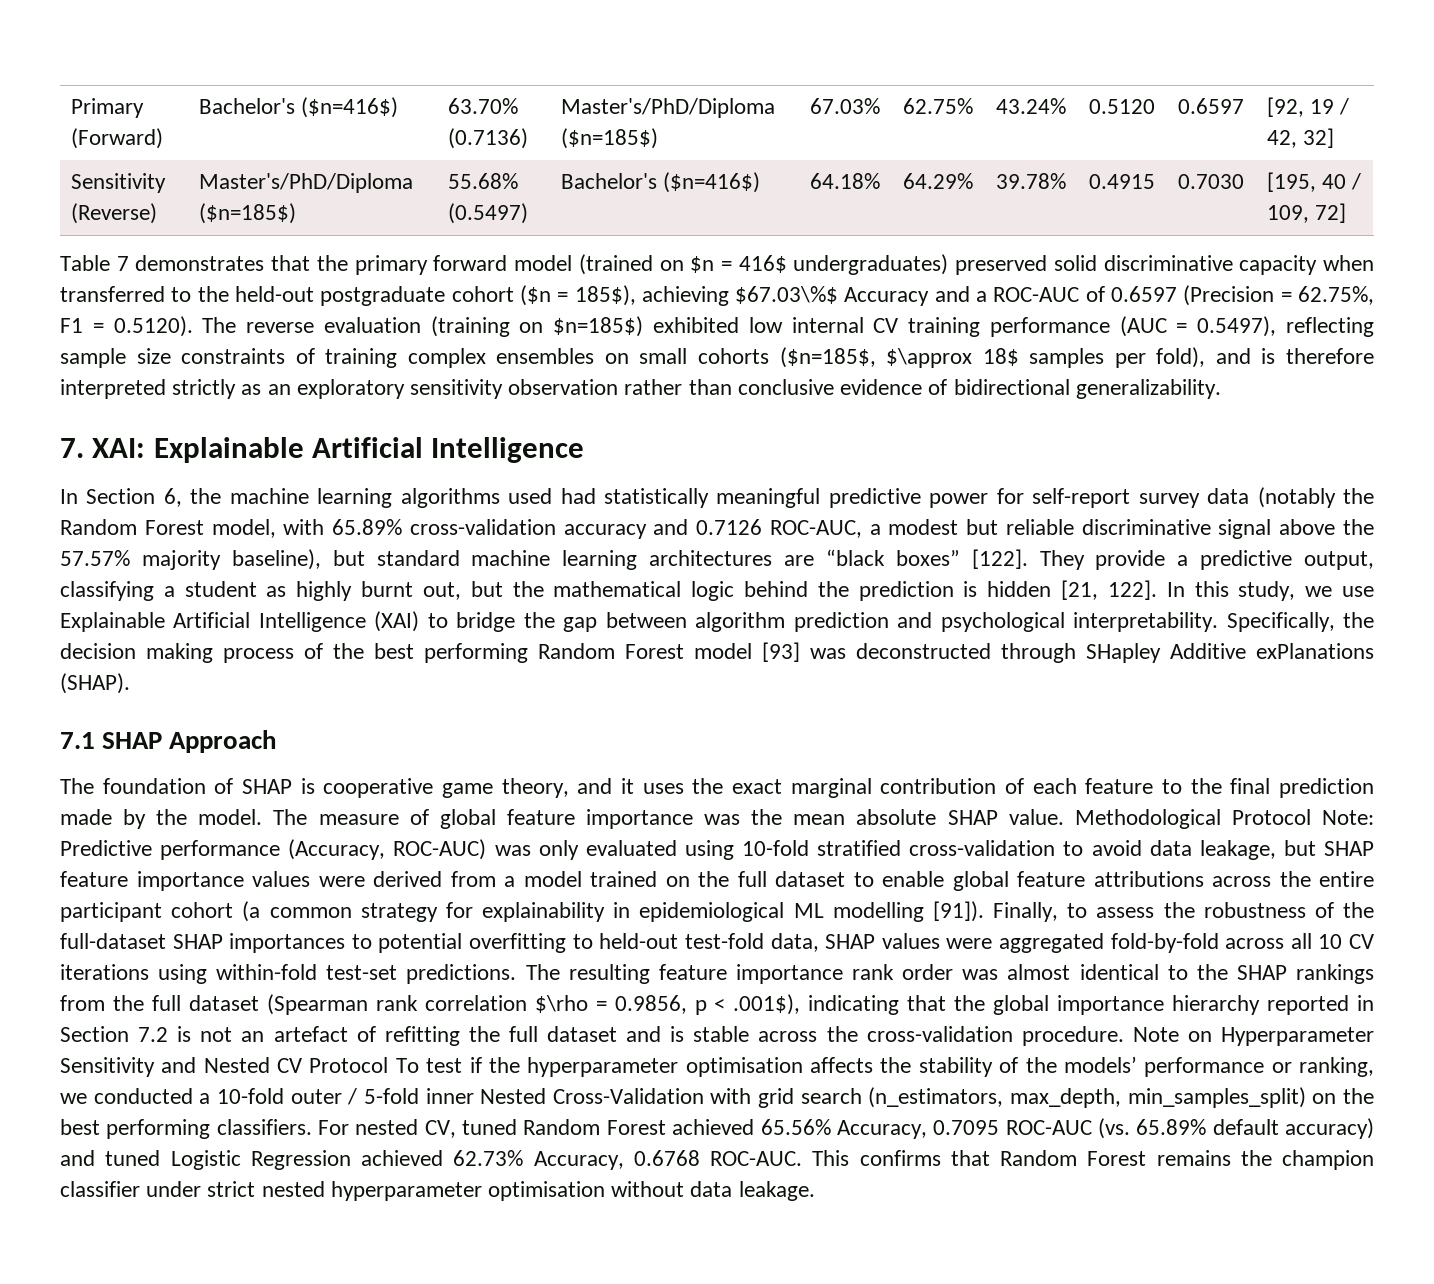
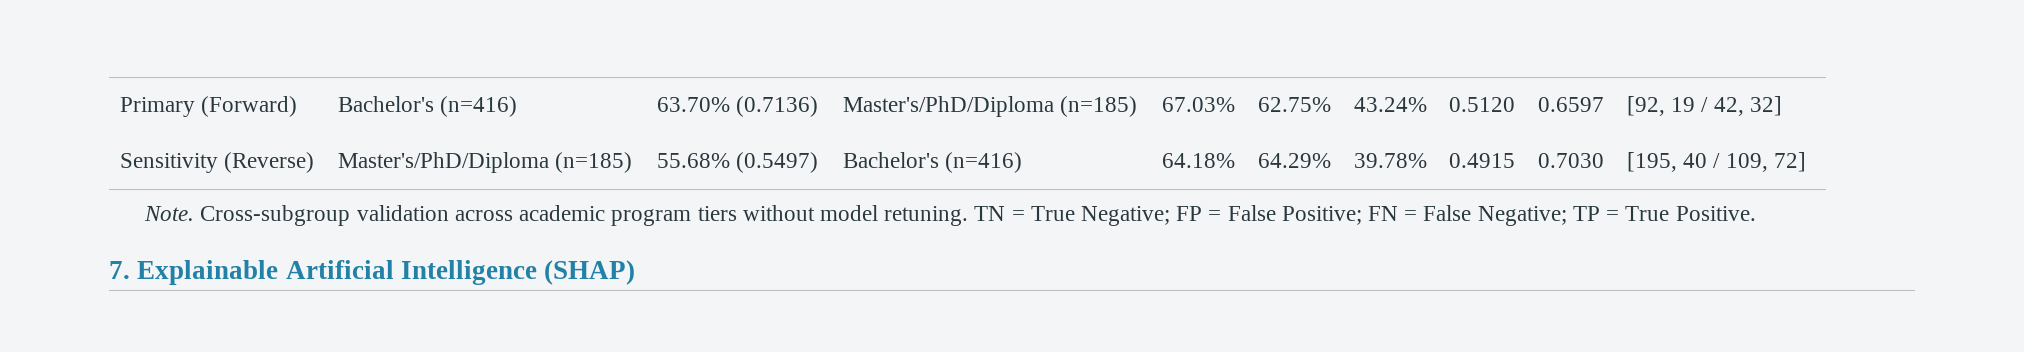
- Primary (Forward) | Bachelor's ($n=416$) | 63.70% (0.7136) | Master's/PhD/Diploma ($n=185$) | 67.03% | 62.75% | 43.24% | 0.5120 | 0.6597 | [92, 19 / 42, 32]
+ Primary (Forward) | Bachelor's (n=416) | 63.70% (0.7136) | Master's/PhD/Diploma (n=185) | 67.03% | 62.75% | 43.24% | 0.5120 | 0.6597 | [92, 19 / 42, 32]
- Sensitivity (Reverse) | Master's/PhD/Diploma ($n=185$) | 55.68% (0.5497) | Bachelor's ($n=416$) | 64.18% | 64.29% | 39.78% | 0.4915 | 0.7030 | [195, 40 / 109, 72]
+ Sensitivity (Reverse) | Master's/PhD/Diploma (n=185) | 55.68% (0.5497) | Bachelor's (n=416) | 64.18% | 64.29% | 39.78% | 0.4915 | 0.7030 | [195, 40 / 109, 72]
- Table 7 demonstrates that the primary forward model (trained on $n = 416$ undergraduates) preserved solid discriminative capacity when transferred to the held-out postgraduate cohort ($n = 185$), achieving $67.03\%$ Accuracy and a ROC-AUC of 0.6597 (Precision = 62.75%, F1 = 0.5120). The reverse evaluation (training on $n=185$) exhibited low internal CV training performance (AUC = 0.5497), reflecting sample size constraints of training complex ensembles on small cohorts ($n=185$, $\approx 18$ samples per fold), and is therefore interpreted strictly as an exploratory sensitivity observation rather than conclusive evidence of bidirectional generalizability.
+ Note. Cross-subgroup validation across academic program tiers without model retuning. TN = True Negative; FP = False Positive; FN = False Negative; TP = True Positive.
- 7. XAI: Explainable Artificial Intelligence
- In Section 6, the machine learning algorithms used had statistically meaningful predictive power for self-report survey data (notably the Random Forest model, with 65.89% cross-validation accuracy and 0.7126 ROC-AUC, a modest but reliable discriminative signal above the 57.57% majority baseline), but standard machine learning architectures are “black boxes” [122]. They provide a predictive output, classifying a student as highly burnt out, but the mathematical logic behind the prediction is hidden [21, 122]. In this study, we use Explainable Artificial Intelligence (XAI) to bridge the gap between algorithm prediction and psychological interpretability. Specifically, the decision making process of the best performing Random Forest model [93] was deconstructed through SHapley Additive exPlanations (SHAP).
- 7.1 SHAP Approach
- The foundation of SHAP is cooperative game theory, and it uses the exact marginal contribution of each feature to the final prediction made by the model. The measure of global feature importance was the mean absolute SHAP value. Methodological Protocol Note: Predictive performance (Accuracy, ROC-AUC) was only evaluated using 10-fold stratified cross-validation to avoid data leakage, but SHAP feature importance values were derived from a model trained on the full dataset to enable global feature attributions across the entire participant cohort (a common strategy for explainability in epidemiological ML modelling [91]). Finally, to assess the robustness of the full-dataset SHAP importances to potential overfitting to held-out test-fold data, SHAP values were aggregated fold-by-fold across all 10 CV iterations using within-fold test-set predictions. The resulting feature importance rank order was almost identical to the SHAP rankings from the full dataset (Spearman rank correlation $\rho = 0.9856, p < .001$), indicating that the global importance hierarchy reported in Section 7.2 is not an artefact of refitting the full dataset and is stable across the cross-validation procedure. Note on Hyperparameter Sensitivity and Nested CV Protocol To test if the hyperparameter optimisation affects the stability of the models’ performance or ranking, we conducted a 10-fold outer / 5-fold inner Nested Cross-Validation with grid search (n_estimators, max_depth, min_samples_split) on the best performing classifiers. For nested CV, tuned Random Forest achieved 65.56% Accuracy, 0.7095 ROC-AUC (vs. 65.89% default accuracy) and tuned Logistic Regression achieved 62.73% Accuracy, 0.6768 ROC-AUC. This confirms that Random Forest remains the champion classifier under strict nested hyperparameter optimisation without data leakage.
+ 7. Explainable Artificial Intelligence (SHAP)

